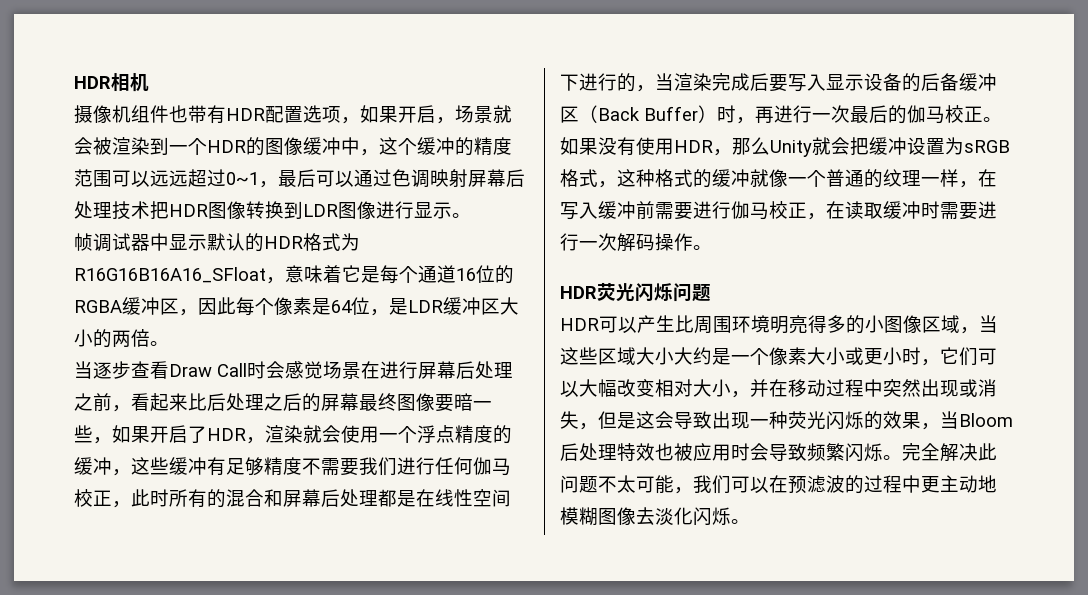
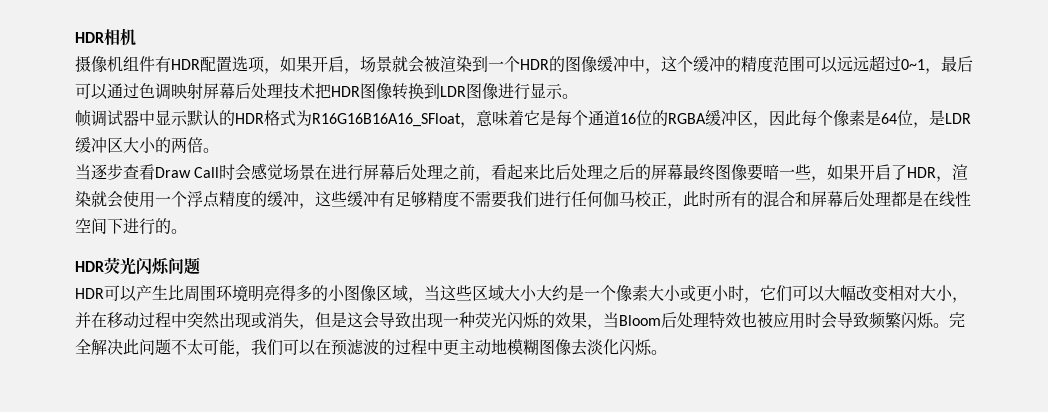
- 摄像机组件也带有HDR配置选项，如果开启，场景就会被渲染到一个HDR的图像缓冲中，这个缓冲的精度范围可以远远超过0~1，最后可以通过色调映射屏幕后处理技术把HDR图像转换到LDR图像进行显示。
+ 摄像机组件有HDR配置选项，如果开启，场景就会被渲染到一个HDR的图像缓冲中，这个缓冲的精度范围可以远远超过0~1，最后可以通过色调映射屏幕后处理技术把HDR图像转换到LDR图像进行显示。
- 当逐步查看Draw Call时会感觉场景在进行屏幕后处理之前，看起来比后处理之后的屏幕最终图像要暗一些，如果开启了HDR，渲染就会使用一个浮点精度的缓冲，这些缓冲有足够精度不需要我们进行任何伽马校正，此时所有的混合和屏幕后处理都是在线性空间下进行的，当渲染完成后要写入显示设备的后备缓冲区（Back Buffer）时，再进行一次最后的伽马校正。如果没有使用HDR，那么Unity就会把缓冲设置为sRGB格式，这种格式的缓冲就像一个普通的纹理一样，在写入缓冲前需要进行伽马校正，在读取缓冲时需要进行一次解码操作。
+ 当逐步查看Draw Call时会感觉场景在进行屏幕后处理之前，看起来比后处理之后的屏幕最终图像要暗一些，如果开启了HDR，渲染就会使用一个浮点精度的缓冲，这些缓冲有足够精度不需要我们进行任何伽马校正，此时所有的混合和屏幕后处理都是在线性空间下进行的。

